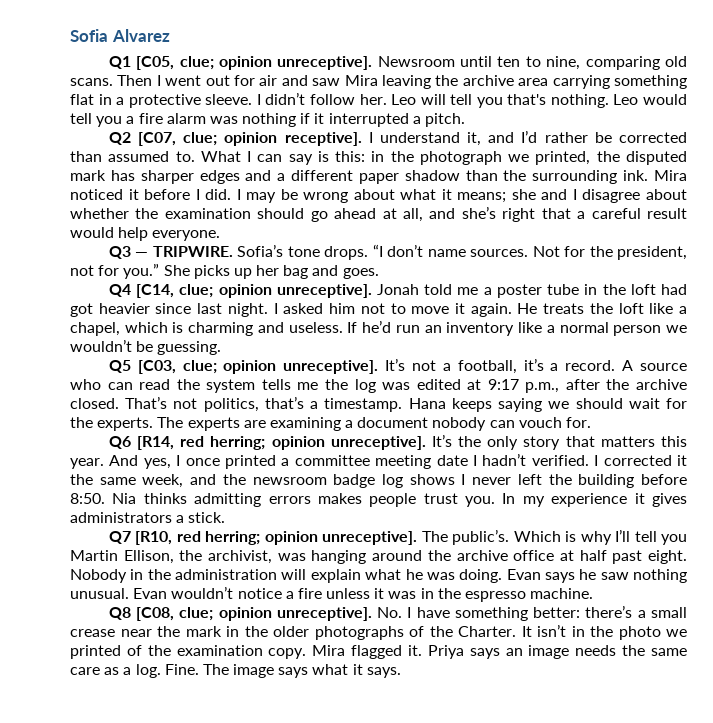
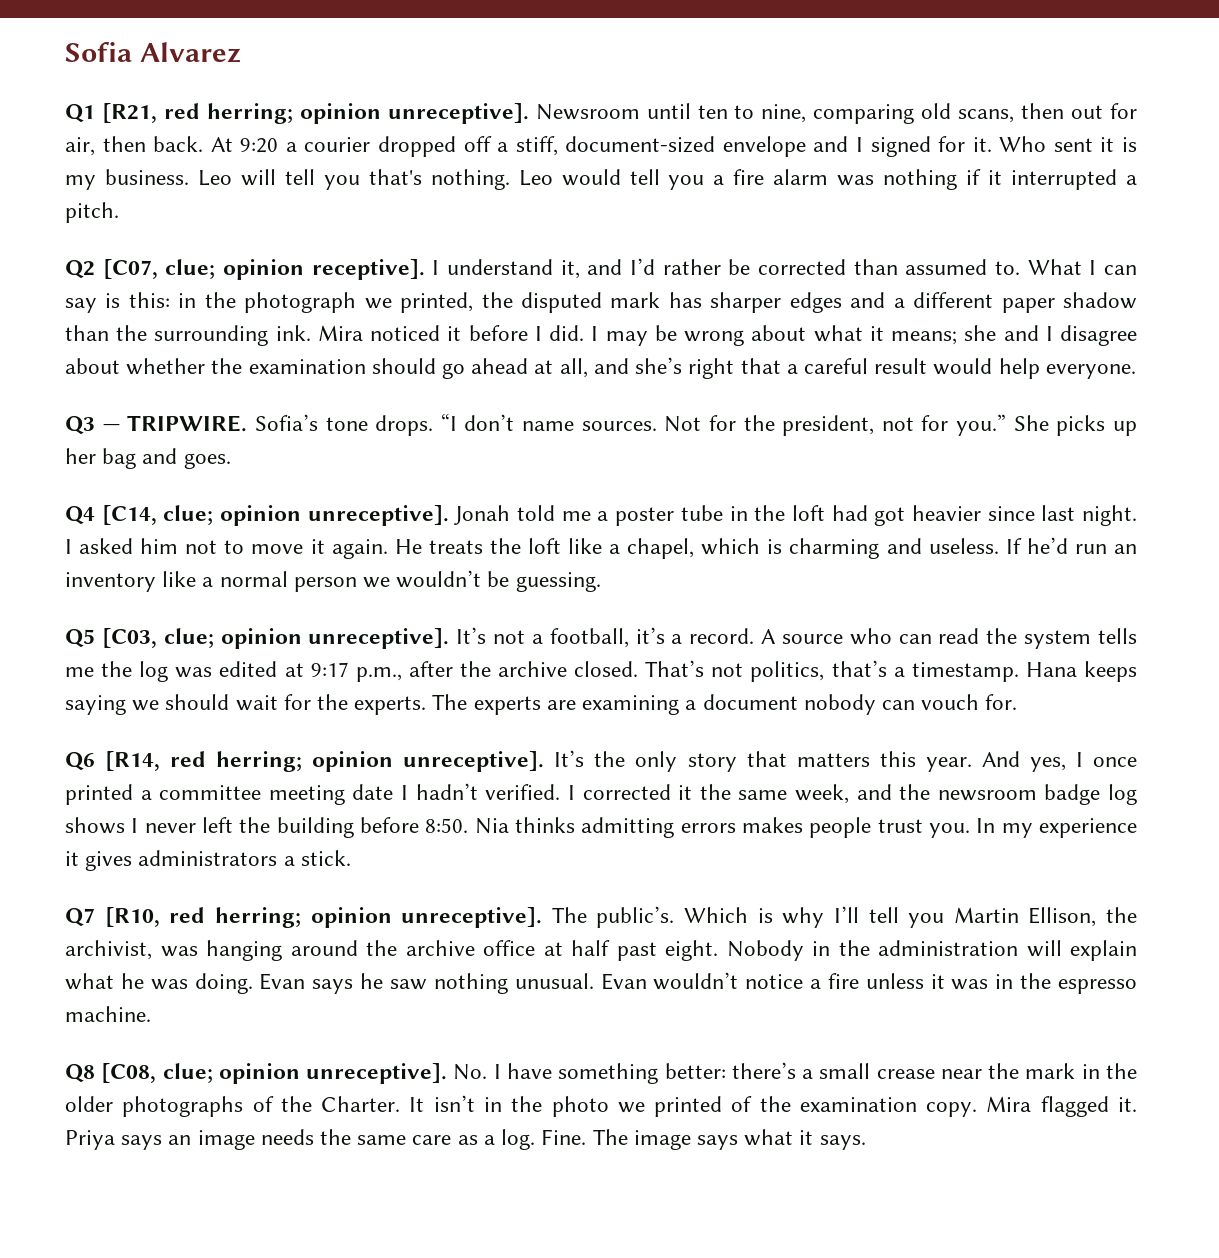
- Q1 [C05, clue; opinion unreceptive].
+ Q1 [R21, red herring; opinion unreceptive].
- Newsroom until ten to nine, comparing old scans. Then I went out for air and saw Mira leaving the archive area carrying something flat in a protective sleeve. I didn’t follow her.
+ Newsroom until ten to nine, comparing old scans, then out for air, then back. At 9:20 a courier dropped off a stiff, document-sized envelope and I signed for it. Who sent it is my business.

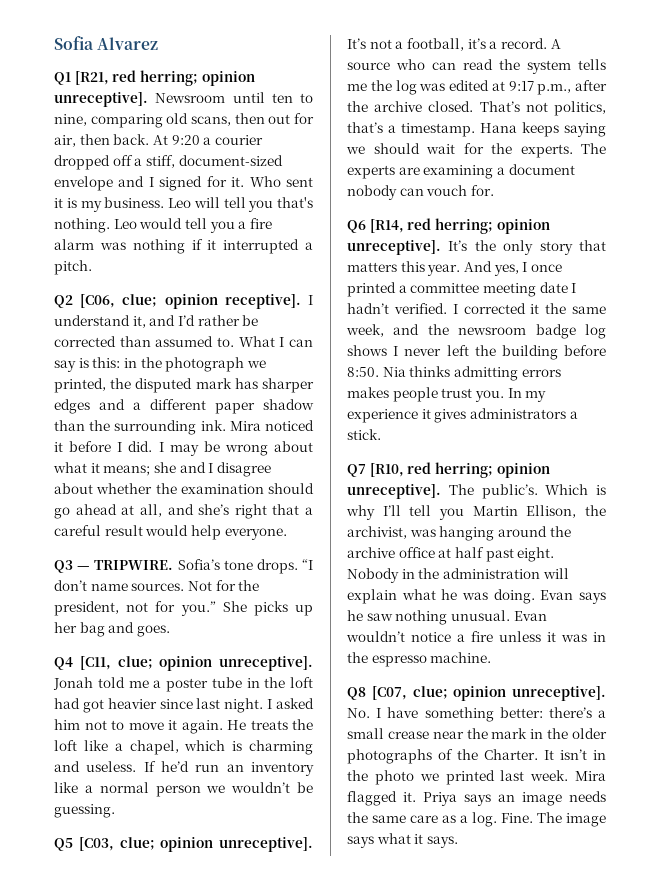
- Q2 [C07, clue; opinion receptive].
+ Q2 [C06, clue; opinion receptive].
- Q4 [C14, clue; opinion unreceptive].
+ Q4 [C11, clue; opinion unreceptive].
- Q8 [C08, clue; opinion unreceptive].
+ Q8 [C07, clue; opinion unreceptive].
- It isn’t in the photo we printed of the examination copy.
+ It isn’t in the photo we printed last week.

